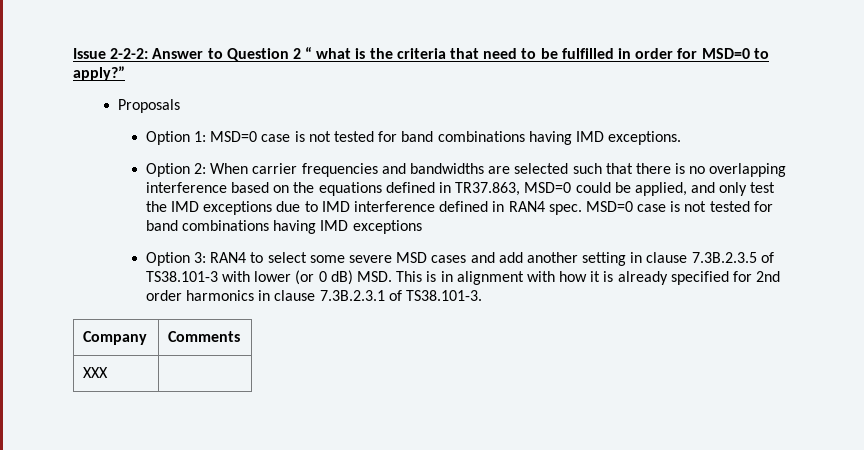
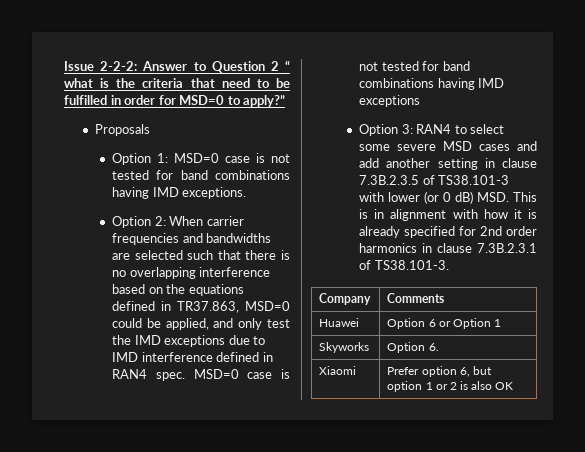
- XXX |
+ Huawei | Option 6 or Option 1
+ Skyworks | Option 6.
+ Xiaomi | Prefer option 6, but option 1 or 2 is also OK

